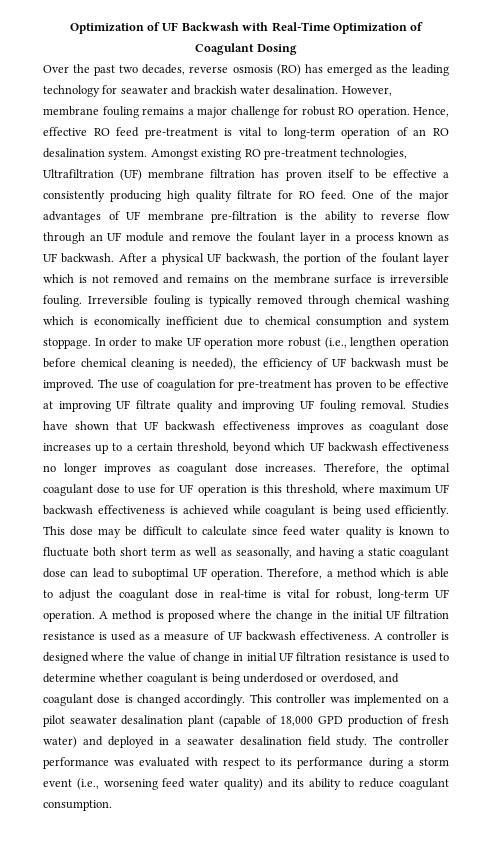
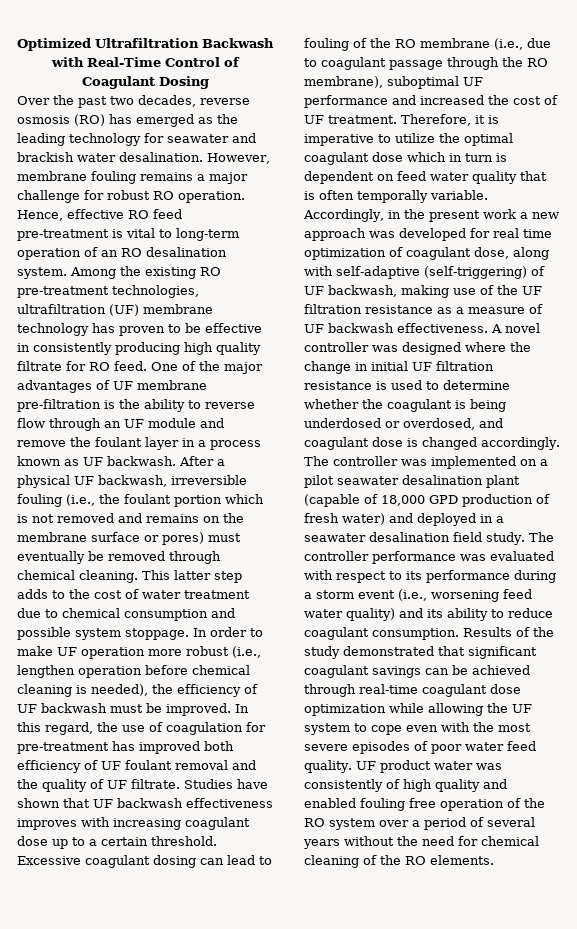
- Optimization of UF Backwash with Real-Time Optimization of Coagulant Dosing
+ Optimized Ultrafiltration Backwash with Real-Time Control of Coagulant Dosing
- Amongst existing RO pre-treatment technologies, Ultrafiltration (UF) membrane filtration has proven itself to be effective a consistently producing high quality filtrate for RO feed.
+ Among the existing RO pre-treatment technologies, ultrafiltration (UF) membrane technology has proven to be effective in consistently producing high quality filtrate for RO feed.
- After a physical UF backwash, the portion of the foulant layer which is not removed and remains on the membrane surface is irreversible fouling. Irreversible fouling is typically removed through chemical washing which is economically inefficient due to chemical consumption and system stoppage.
+ After a physical UF backwash, irreversible fouling (i.e., the foulant portion which is not removed and remains on the membrane surface or pores) must eventually be removed through chemical cleaning. This latter step adds to the cost of water treatment due to chemical consumption and possible system stoppage.
- The use of coagulation for pre-treatment has proven to be effective at improving UF filtrate quality and improving UF fouling removal.
+ In this regard, the use of coagulation for pre-treatment has improved both efficiency of UF foulant removal and the quality of UF filtrate.
- Studies have shown that UF backwash effectiveness improves as coagulant dose increases up to a certain threshold, beyond which UF backwash effectiveness no longer improves as coagulant dose increases. Therefore, the optimal coagulant dose to use for UF operation is this threshold, where maximum UF backwash effectiveness is achieved while coagulant is being used efficiently. This dose may be difficult to calculate since feed water quality is known to fluctuate both short term as well as seasonally, and having a static coagulant dose can lead to suboptimal UF operation. Therefore, a method which is able to adjust the coagulant dose in real-time is vital for robust, long-term UF operation. A method is proposed where the change in the initial UF filtration resistance is used as a measure of UF backwash effectiveness.
+ Studies have shown that UF backwash effectiveness improves with increasing coagulant dose up to a certain threshold. Excessive coagulant dosing can lead to fouling of the RO membrane (i.e., due to coagulant passage through the RO membrane), suboptimal UF performance and increased the cost of UF treatment. Therefore, it is imperative to utilize the optimal coagulant dose which in turn is dependent on feed water quality that is often temporally variable. Accordingly, in the present work a new approach was developed for real time optimization of coagulant dose, along with self-adaptive (self-triggering) of UF backwash, making use of the UF filtration resistance as a measure of UF backwash effectiveness.
- A controller is designed where the value of change in initial UF filtration resistance is used to determine whether coagulant is being underdosed or overdosed, and coagulant dose is changed accordingly.
+ A novel controller was designed where the change in initial UF filtration resistance is used to determine whether the coagulant is being underdosed or overdosed, and coagulant dose is changed accordingly.
- This controller was implemented on a pilot seawater desalination plant (capable of 18,000 GPD production of fresh water) and deployed in a seawater desalination field study.
+ The controller was implemented on a pilot seawater desalination plant (capable of 18,000 GPD production of fresh water) and deployed in a seawater desalination field study.
+ Results of the study demonstrated that significant coagulant savings can be achieved through real-time coagulant dose optimization while allowing the UF system to cope even with the most severe episodes of poor water feed quality. UF product water was consistently of high quality and enabled fouling free operation of the RO system over a period of several years without the need for chemical cleaning of the RO elements.

